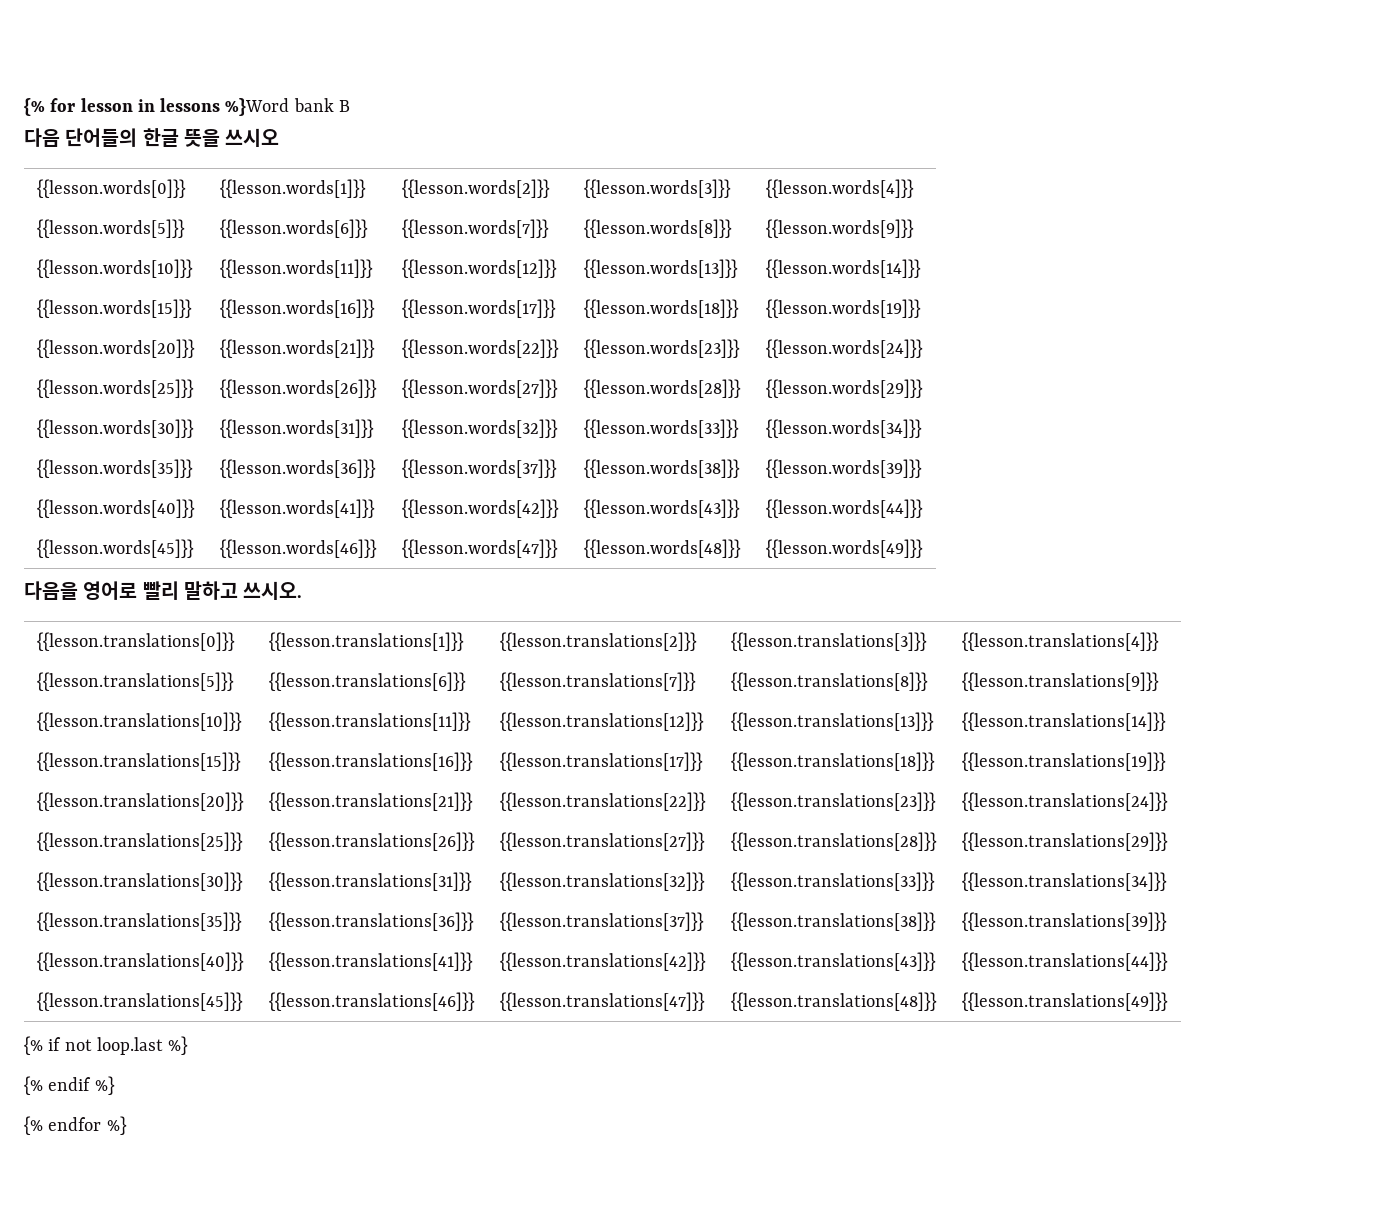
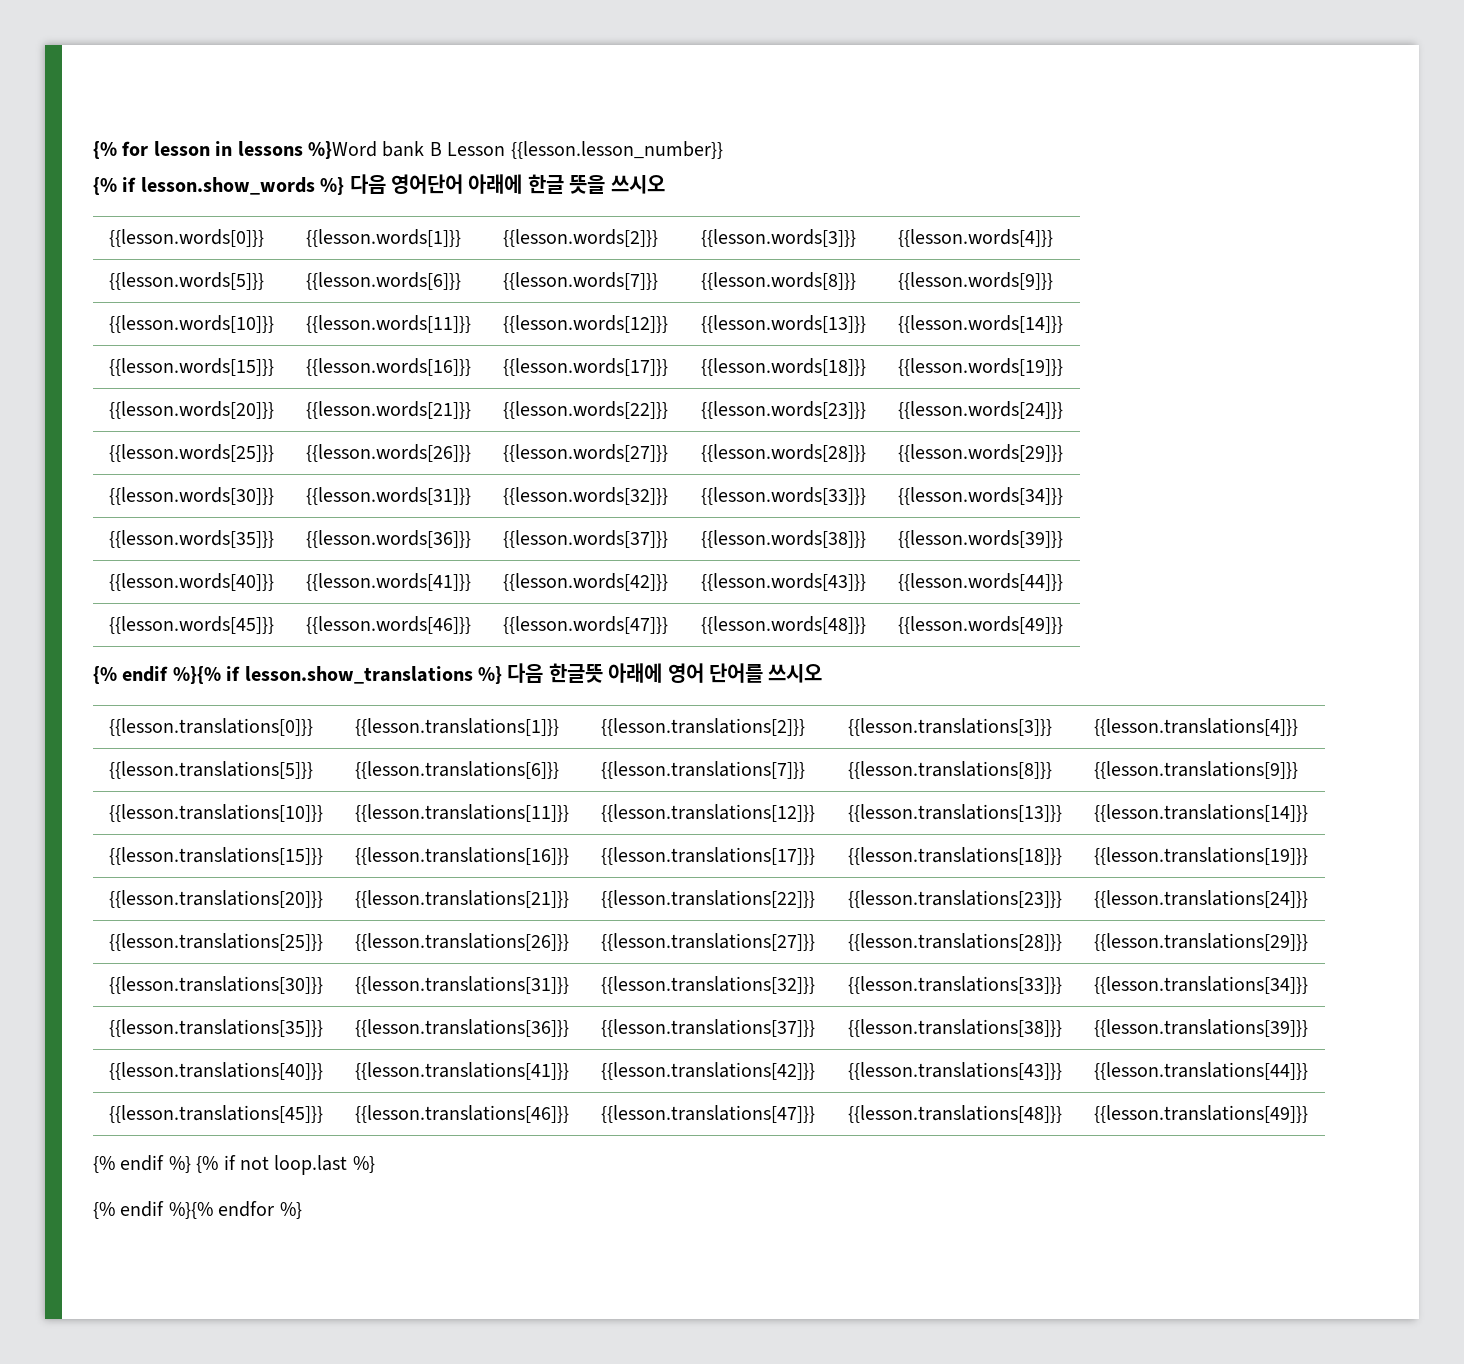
- {% for lesson in lessons %}Word bank B
- 다음 단어들의 한글 뜻을 쓰시오
+ {% for lesson in lessons %}Word bank B Lesson {{lesson.lesson_number}}
+ {% if lesson.show_words %} 다음 영어단어 아래에 한글 뜻을 쓰시오
- 다음을 영어로 빨리 말하고 쓰시오.
+ {% endif %}{% if lesson.show_translations %} 다음 한글뜻 아래에 영어 단어를 쓰시오
- {% if not loop.last %}
+ {% endif %} {% if not loop.last %}
- {% endif %}
- {% endfor %}
+ {% endif %}{% endfor %}

